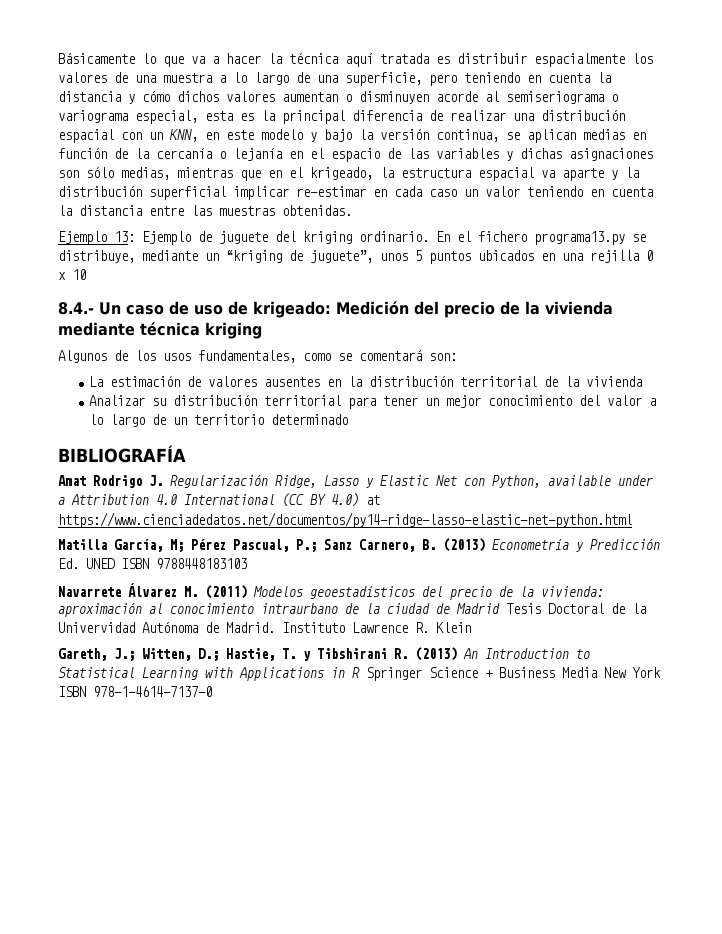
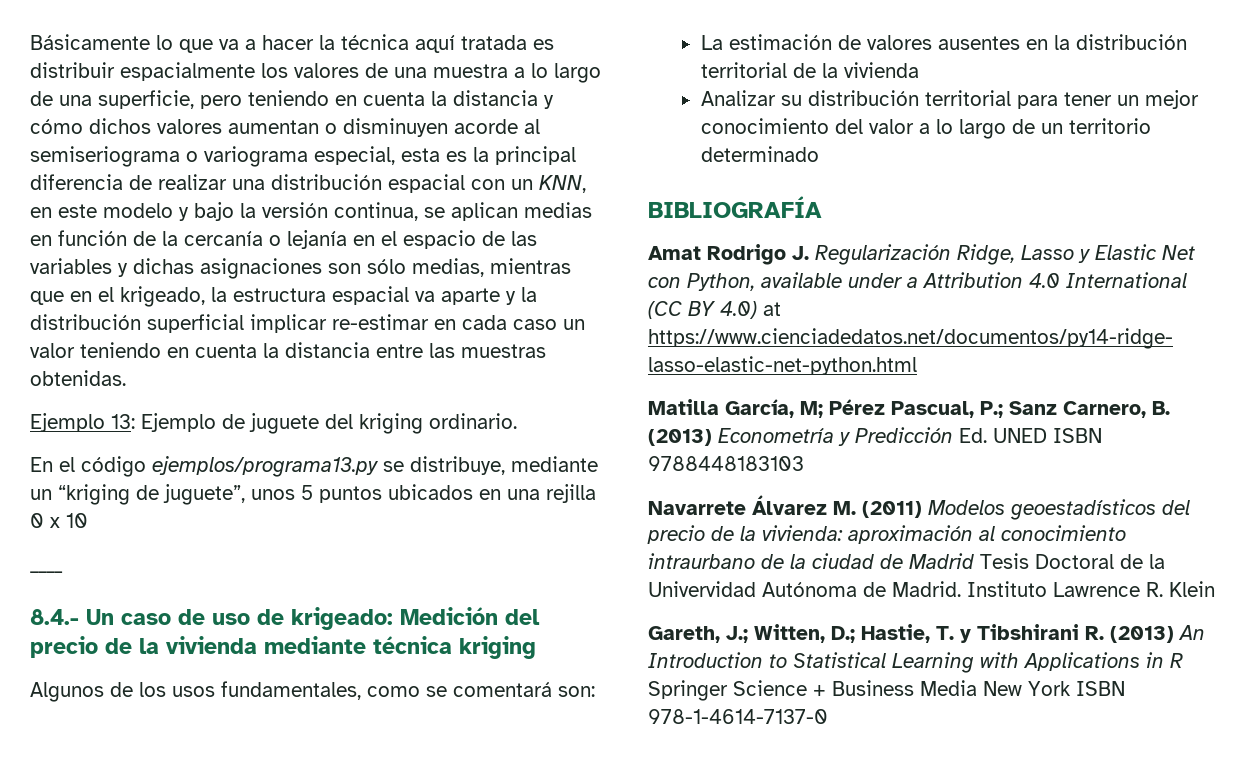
- Ejemplo 13: Ejemplo de juguete del kriging ordinario. En el fichero programa13.py se distribuye, mediante un “kriging de juguete”, unos 5 puntos ubicados en una rejilla 0 x 10
+ Ejemplo 13: Ejemplo de juguete del kriging ordinario.
+ En el código ejemplos/programa13.py se distribuye, mediante un “kriging de juguete”, unos 5 puntos ubicados en una rejilla 0 x 10
+ ____

